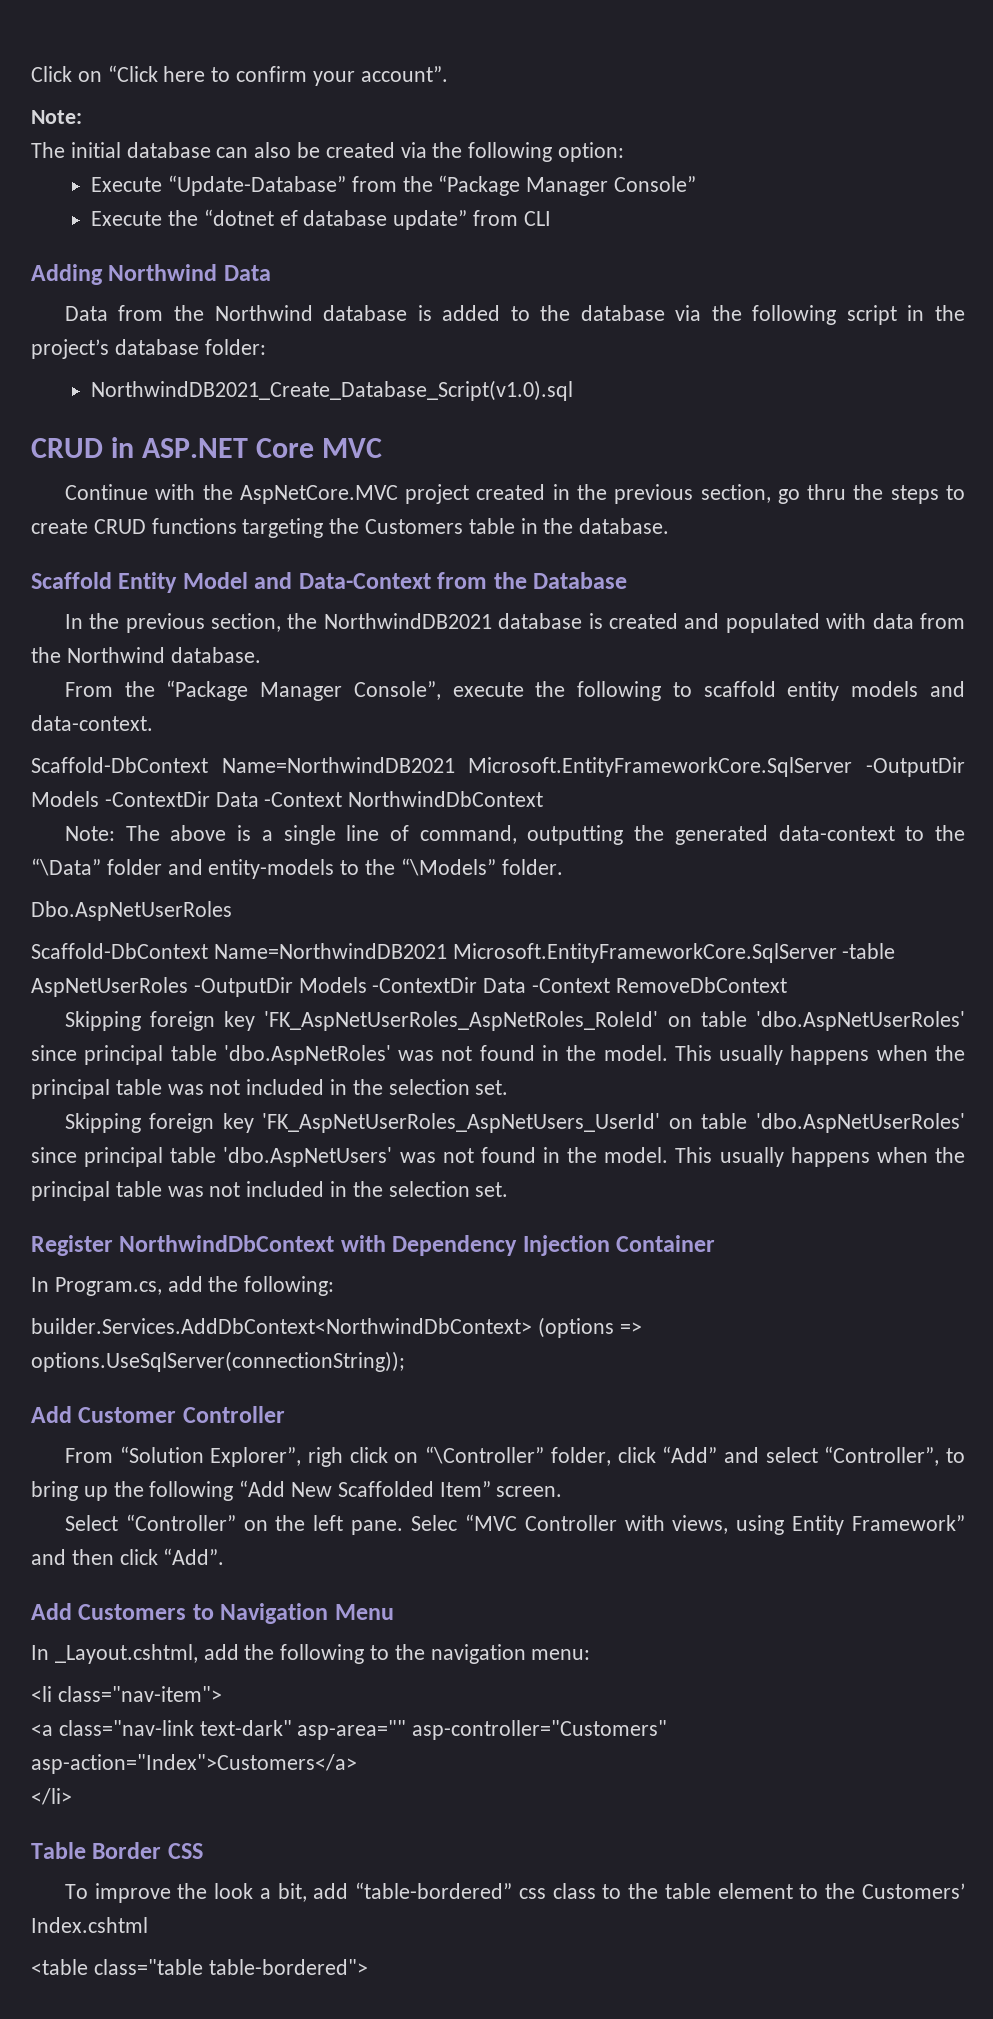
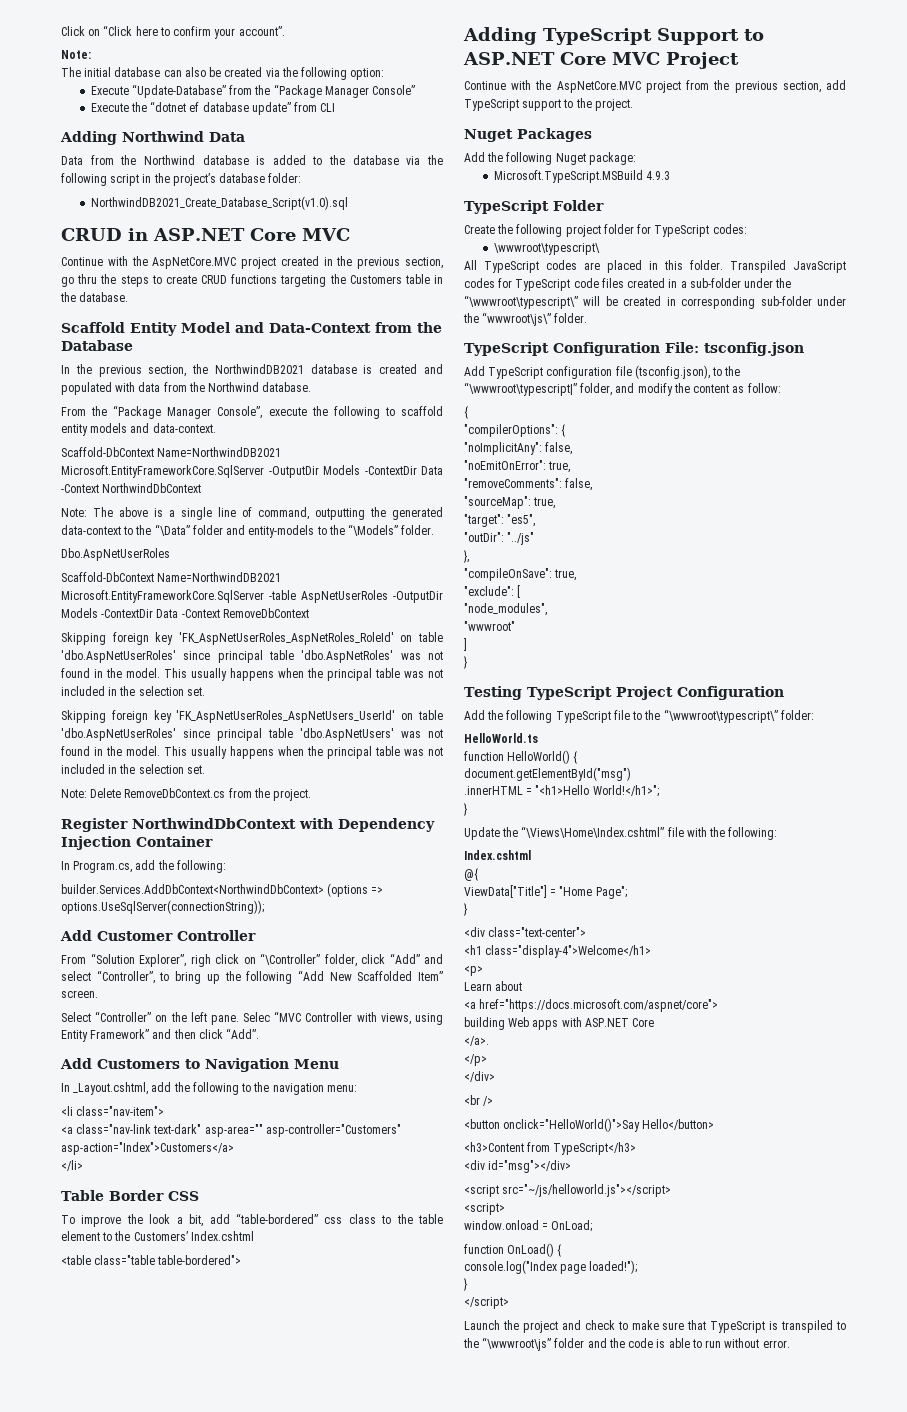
+ Note: Delete RemoveDbContext.cs from the project.
+ Adding TypeScript Support to ASP.NET Core MVC Project
+ Continue with the AspNetCore.MVC project from the previous section, add TypeScript support to the project.
+ Nuget Packages
+ Add the following Nuget package:
+ Microsoft.TypeScript.MSBuild 4.9.3
+ TypeScript Folder
+ Create the following project folder for TypeScript codes:
+ \wwwroot\typescript\
+ All TypeScript codes are placed in this folder. Transpiled JavaScript codes for TypeScript code files created in a sub-folder under the “\wwwroot\typescript\” will be created in corresponding sub-folder under the “wwwroot\js\” folder.
+ TypeScript Configuration File: tsconfig.json
+ Add TypeScript configuration file (tsconfig.json), to the “\wwwroot\typescript|” folder, and modify the content as follow:
+ {
+ "compilerOptions": {
+ "noImplicitAny": false,
+ "noEmitOnError": true,
+ "removeComments": false,
+ "sourceMap": true,
+ "target": "es5",
+ "outDir": "../js"
+ },
+ "compileOnSave": true,
+ "exclude": [
+ "node_modules",
+ "wwwroot"
+ ]
+ }
+ Testing TypeScript Project Configuration
+ Add the following TypeScript file to the “\wwwroot\typescript\” folder:
+ HelloWorld.ts
+ function HelloWorld() {
+ document.getElementById("msg")
+ .innerHTML = "<h1>Hello World!</h1>";
+ }
+ Update the “\Views\Home\Index.cshtml” file with the following:
+ Index.cshtml
+ @{
+ ViewData["Title"] = "Home Page";
+ }
+ <div class="text-center">
+ <h1 class="display-4">Welcome</h1>
+ <p>
+ Learn about
+ <a href="https://docs.microsoft.com/aspnet/core">
+ building Web apps with ASP.NET Core
+ </a>.
+ </p>
+ </div>
+ <br />
+ <button onclick="HelloWorld()">Say Hello</button>
+ <h3>Content from TypeScript</h3>
+ <div id="msg"></div>
+ <script src="~/js/helloworld.js"></script>
+ <script>
+ window.onload = OnLoad;
+ function OnLoad() {
+ console.log("Index page loaded!");
+ }
+ </script>
+ Launch the project and check to make sure that TypeScript is transpiled to the “\wwwroot\js” folder and the code is able to run without error.

